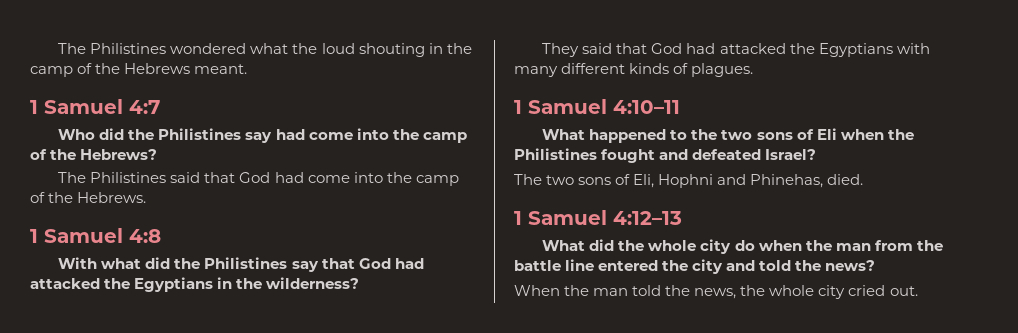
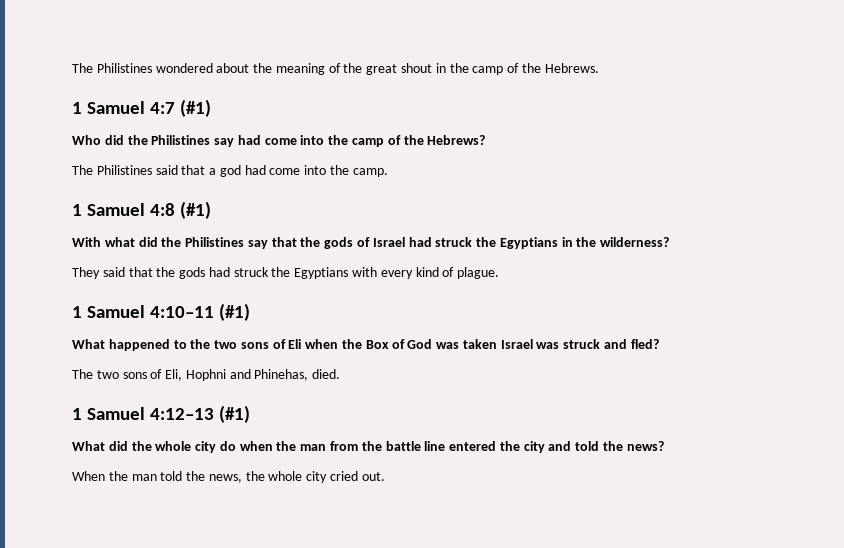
- The Philistines wondered what the loud shouting in the camp of the Hebrews meant.
+ The Philistines wondered about the meaning of the great shout in the camp of the Hebrews.
- 1 Samuel 4:7
+ 1 Samuel 4:7 (#1)
- The Philistines said that God had come into the camp of the Hebrews.
+ The Philistines said that a god had come into the camp.
- 1 Samuel 4:8
+ 1 Samuel 4:8 (#1)
- With what did the Philistines say that God had attacked the Egyptians in the wilderness?
+ With what did the Philistines say that the gods of Israel had struck the Egyptians in the wilderness?
- They said that God had attacked the Egyptians with many different kinds of plagues.
+ They said that the gods had struck the Egyptians with every kind of plague.
- 1 Samuel 4:10–11
+ 1 Samuel 4:10–11 (#1)
- What happened to the two sons of Eli when the Philistines fought and defeated Israel?
+ What happened to the two sons of Eli when the Box of God was taken Israel was struck and fled?
- 1 Samuel 4:12–13
+ 1 Samuel 4:12–13 (#1)

